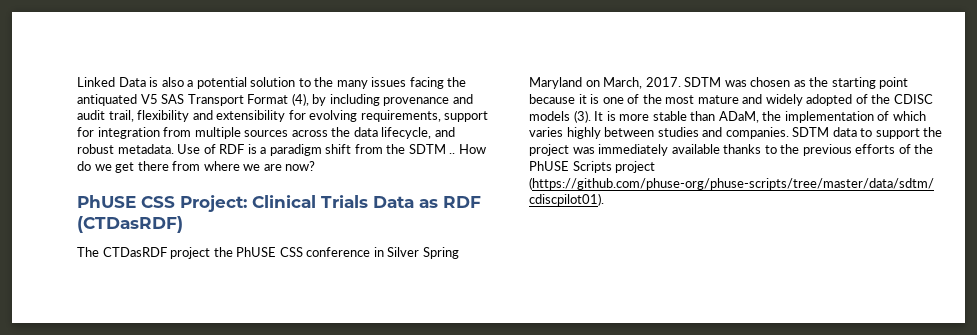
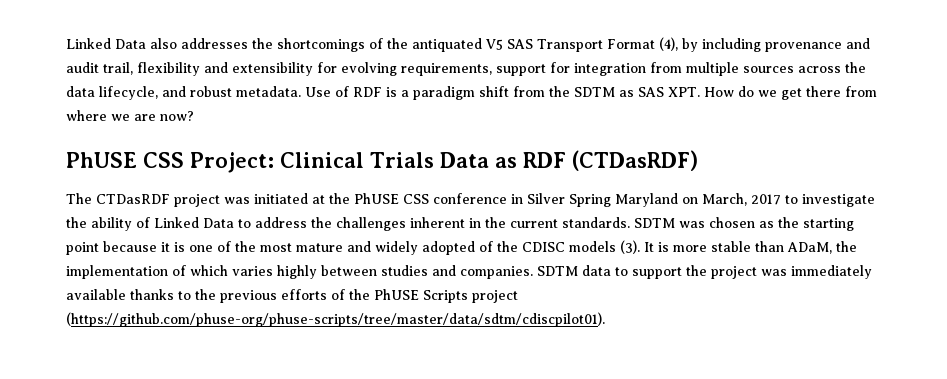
- Linked Data is also a potential solution to the many issues facing the antiquated V5 SAS Transport Format (4), by including provenance and audit trail, flexibility and extensibility for evolving requirements, support for integration from multiple sources across the data lifecycle, and robust metadata.
+ Linked Data also addresses the shortcomings of the antiquated V5 SAS Transport Format (4), by including provenance and audit trail, flexibility and extensibility for evolving requirements, support for integration from multiple sources across the data lifecycle, and robust metadata.
- Use of RDF is a paradigm shift from the SDTM .. How do we get there from where we are now?
+ Use of RDF is a paradigm shift from the SDTM as SAS XPT. How do we get there from where we are now?
- The CTDasRDF project the PhUSE CSS conference in Silver Spring Maryland on March, 2017.
+ The CTDasRDF project was initiated at the PhUSE CSS conference in Silver Spring Maryland on March, 2017 to investigate the ability of Linked Data to address the challenges inherent in the current standards.

